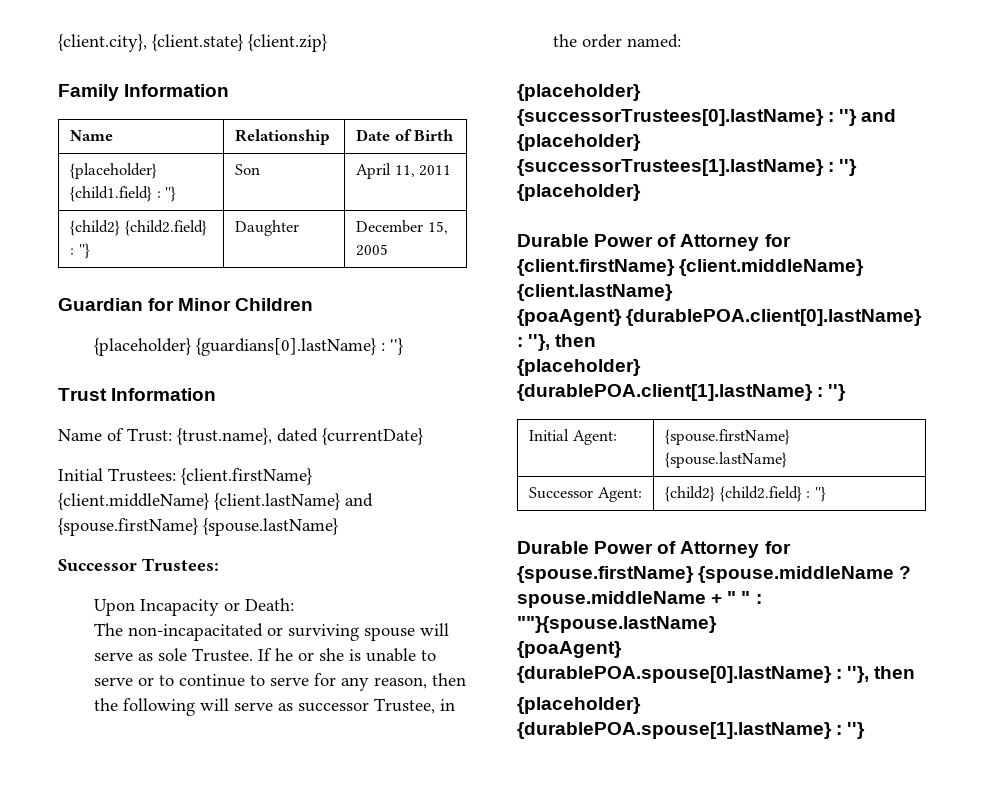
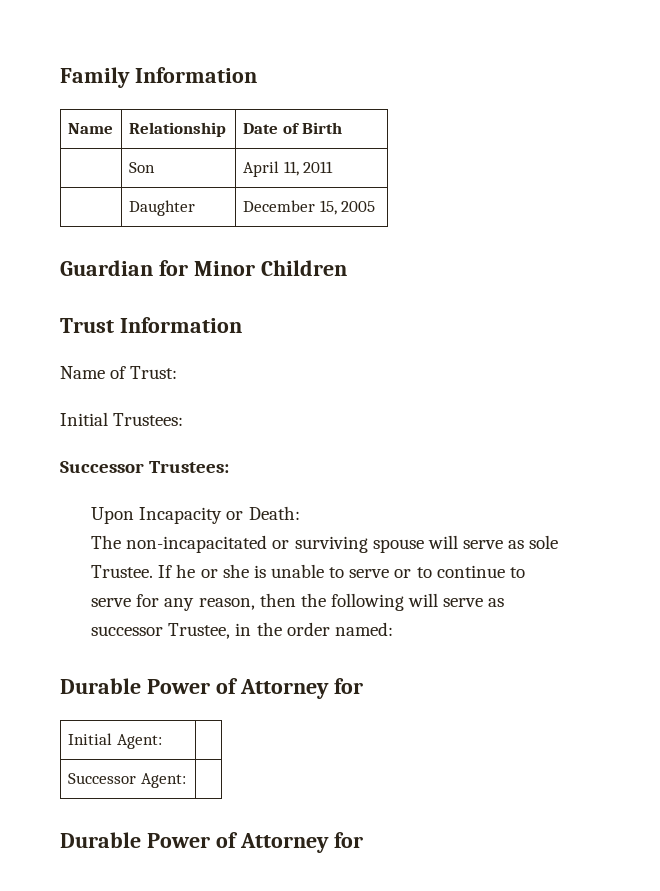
- {client.city}, {client.state} {client.zip}
- {placeholder} {child1.field} : ''} | Son | April 11, 2011
+ | Son | April 11, 2011
- {child2} {child2.field} : ''} | Daughter | December 15, 2005
+ | Daughter | December 15, 2005
- {placeholder} {guardians[0].lastName} : ''}
- Name of Trust: {trust.name}, dated {currentDate}
+ Name of Trust:
- Initial Trustees: {client.firstName} {client.middleName} {client.lastName} and {spouse.firstName} {spouse.lastName}
+ Initial Trustees:
  If he or she is unable to serve or to continue to serve for any reason, then the following will serve as successor Trustee, in the order named:
- {placeholder} {successorTrustees[0].lastName} : ''} and {placeholder} {successorTrustees[1].lastName} : ''} {placeholder}
- Durable Power of Attorney for {client.firstName} {client.middleName} {client.lastName}
- {poaAgent} {durablePOA.client[0].lastName} : ''}, then
- {placeholder} {durablePOA.client[1].lastName} : ''}
- Initial Agent: | {spouse.firstName} {spouse.lastName}
- Successor Agent: | {child2} {child2.field} : ''}
- Durable Power of Attorney for {spouse.firstName} {spouse.middleName ? spouse.middleName + " " : ""}{spouse.lastName}
- {poaAgent} {durablePOA.spouse[0].lastName} : ''}, then
- {placeholder} {durablePOA.spouse[1].lastName} : ''}
+ Durable Power of Attorney for
+ Initial Agent: |
+ Successor Agent: |
+ Durable Power of Attorney for

